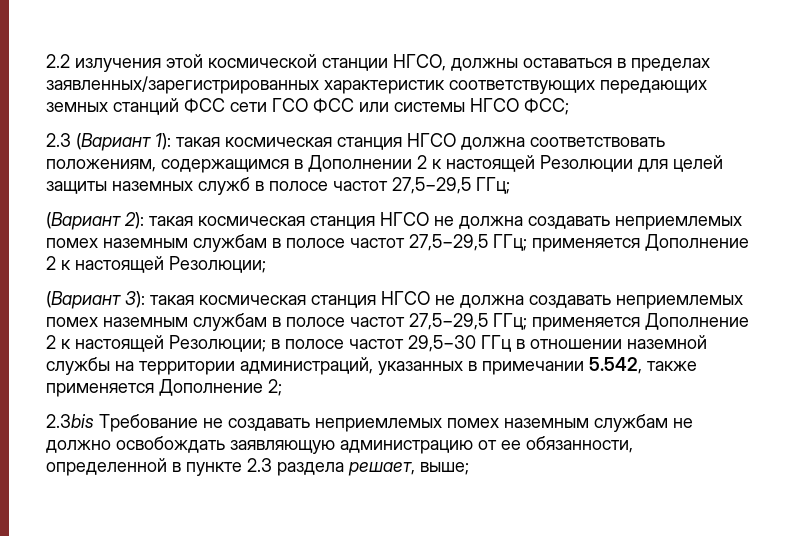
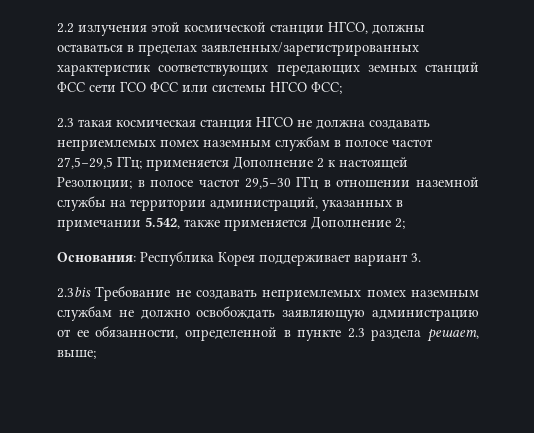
- 2.3 (Вариант 1): такая космическая станция НГСО должна соответствовать положениям, содержащимся в Дополнении 2 к настоящей Резолюции для целей защиты наземных служб в полосе частот 27,5−29,5 ГГц;
- (Вариант 2): такая космическая станция НГСО не должна создавать неприемлемых помех наземным службам в полосе частот 27,5−29,5 ГГц; применяется Дополнение 2 к настоящей Резолюции;
- (Вариант 3): такая космическая станция НГСО не должна создавать неприемлемых помех наземным службам в полосе частот 27,5−29,5 ГГц; применяется Дополнение 2 к настоящей Резолюции; в полосе частот 29,5−30 ГГц в отношении наземной службы на территории администраций, указанных в примечании 5.542, также применяется Дополнение 2;
+ 2.3 такая космическая станция НГСО не должна создавать неприемлемых помех наземным службам в полосе частот 27,5−29,5 ГГц; применяется Дополнение 2 к настоящей Резолюции; в полосе частот 29,5−30 ГГц в отношении наземной службы на территории администраций, указанных в примечании 5.542, также применяется Дополнение 2;
+ Основания: Республика Корея поддерживает вариант 3.

